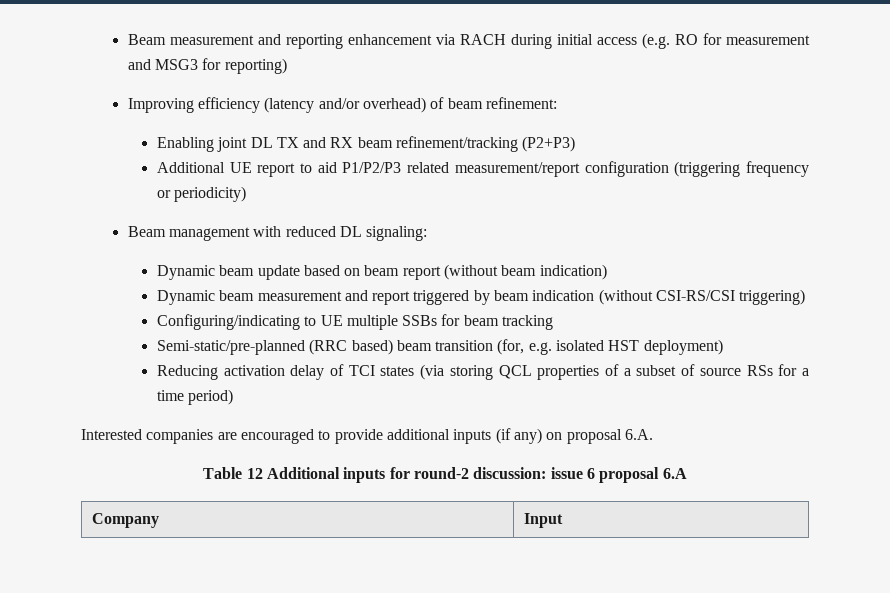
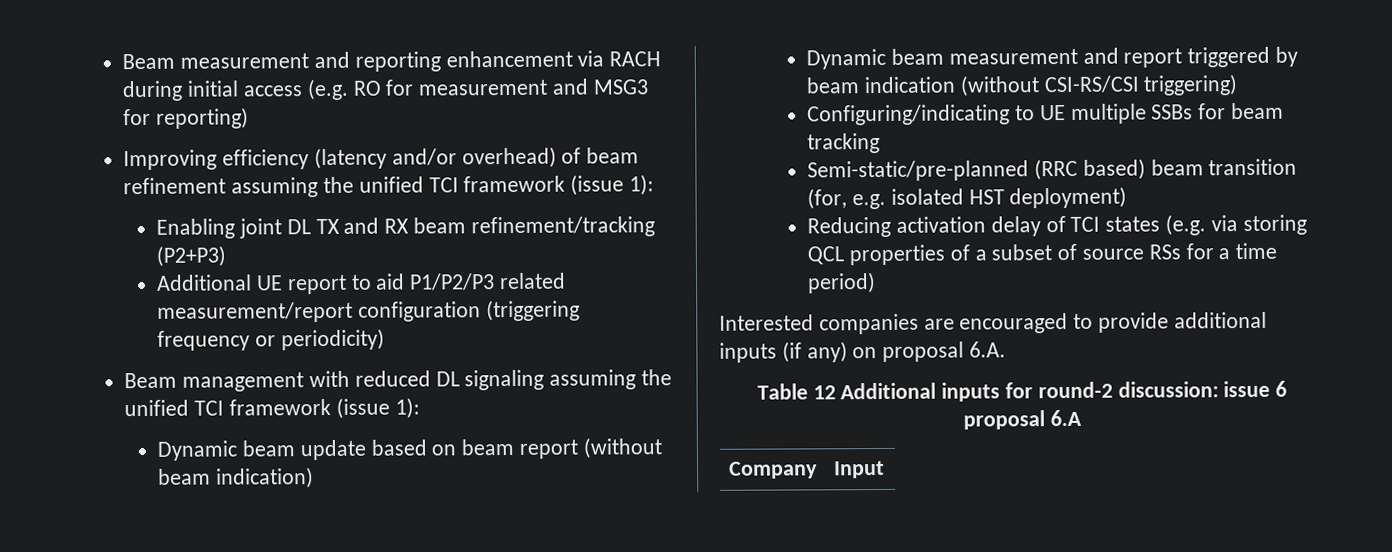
- Improving efficiency (latency and/or overhead) of beam refinement:
+ Improving efficiency (latency and/or overhead) of beam refinement assuming the unified TCI framework (issue 1):
- Beam management with reduced DL signaling:
+ Beam management with reduced DL signaling assuming the unified TCI framework (issue 1):
- Reducing activation delay of TCI states (via storing QCL properties of a subset of source RSs for a time period)
+ Reducing activation delay of TCI states (e.g. via storing QCL properties of a subset of source RSs for a time period)

